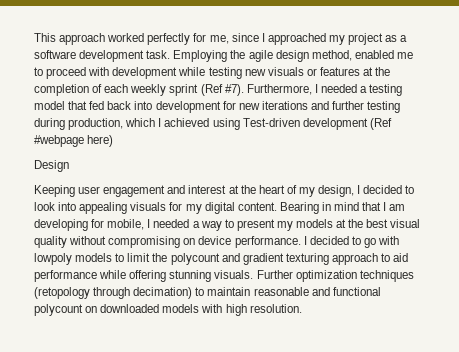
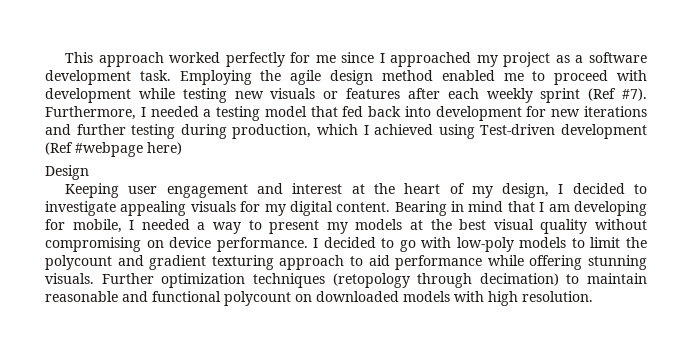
- This approach worked perfectly for me, since I approached my project as a software development task.
+ This approach worked perfectly for me since I approached my project as a software development task.
- Employing the agile design method, enabled me to proceed with development while testing new visuals or features at the completion of each weekly sprint (Ref #7).
+ Employing the agile design method enabled me to proceed with development while testing new visuals or features after each weekly sprint (Ref #7).
- Keeping user engagement and interest at the heart of my design, I decided to look into appealing visuals for my digital content.
+ Keeping user engagement and interest at the heart of my design, I decided to investigate appealing visuals for my digital content.
- I decided to go with lowpoly models to limit the polycount and gradient texturing approach to aid performance while offering stunning visuals.
+ I decided to go with low-poly models to limit the polycount and gradient texturing approach to aid performance while offering stunning visuals.

